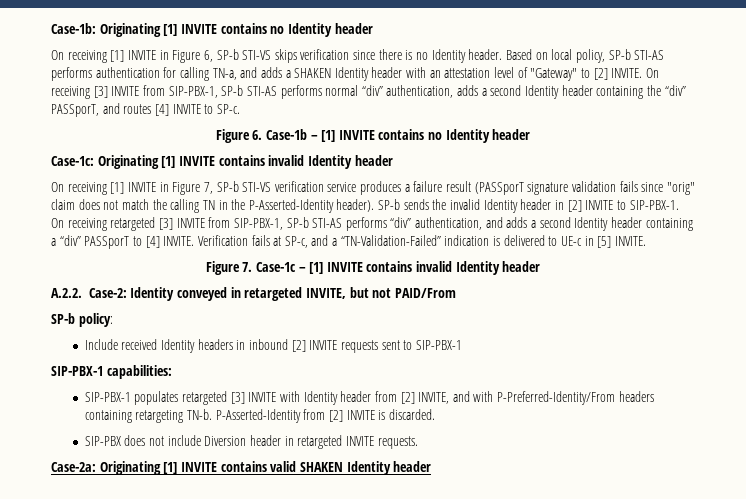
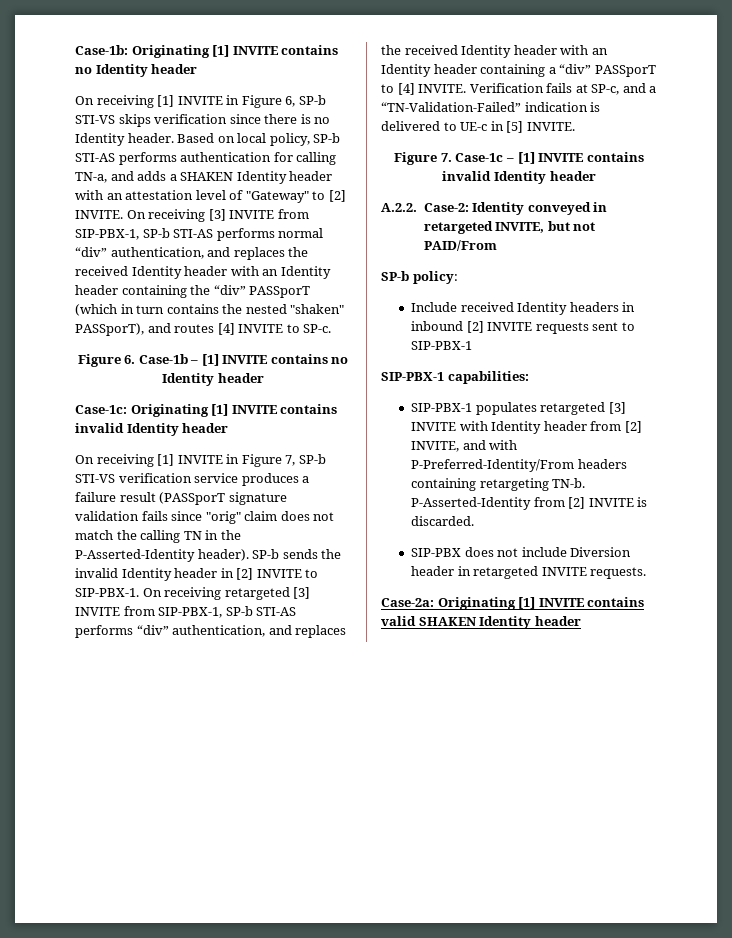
- On receiving [3] INVITE from SIP-PBX-1, SP-b STI-AS performs normal “div” authentication, adds a second Identity header containing the “div” PASSporT, and routes [4] INVITE to SP-c.
+ On receiving [3] INVITE from SIP-PBX-1, SP-b STI-AS performs normal “div” authentication, and replaces the received Identity header with an Identity header containing the “div” PASSporT (which in turn contains the nested "shaken" PASSporT), and routes [4] INVITE to SP-c.
- On receiving retargeted [3] INVITE from SIP-PBX-1, SP-b STI-AS performs “div” authentication, and adds a second Identity header containing a “div” PASSporT to [4] INVITE.
+ On receiving retargeted [3] INVITE from SIP-PBX-1, SP-b STI-AS performs “div” authentication, and replaces the received Identity header with an Identity header containing a “div” PASSporT to [4] INVITE.

